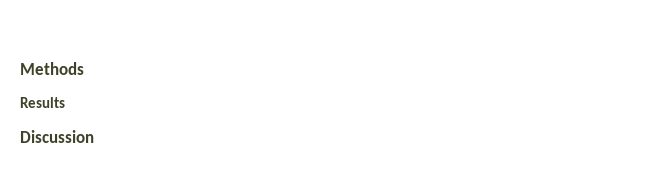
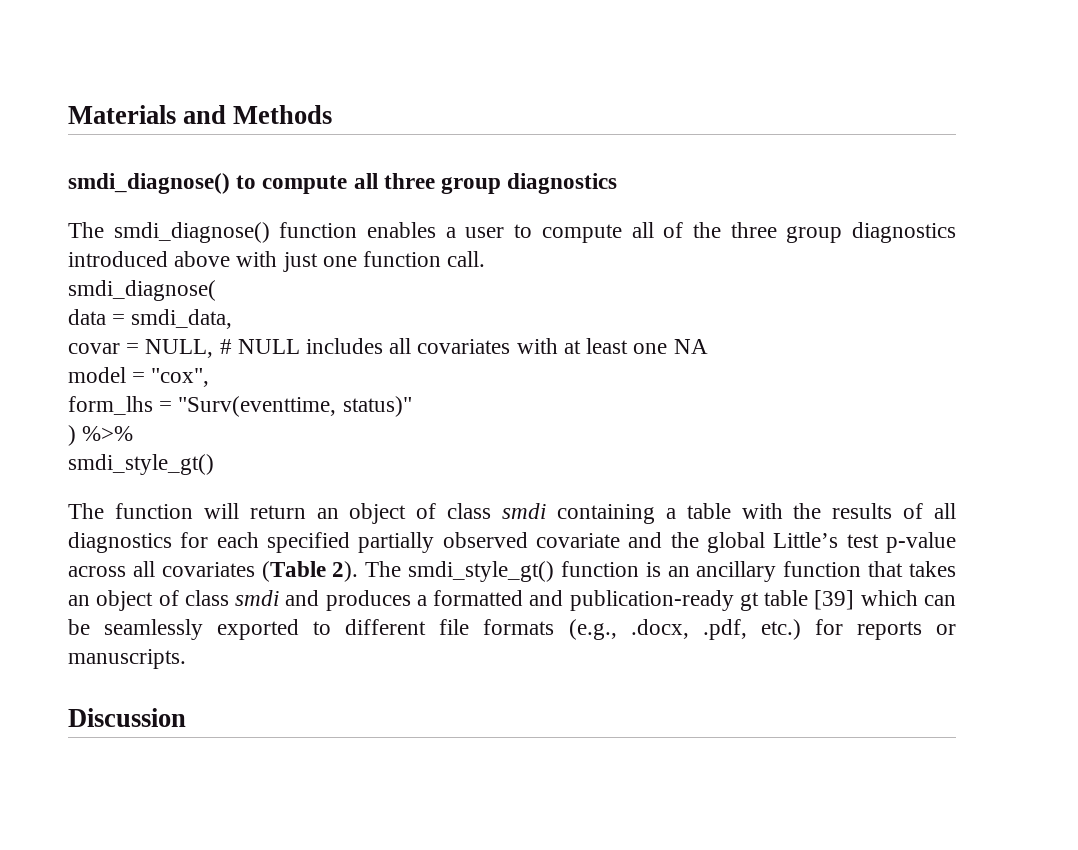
- Methods
+ Materials and Methods
- Results
+ smdi_diagnose() to compute all three group diagnostics
+ The smdi_diagnose() function enables a user to compute all of the three group diagnostics introduced above with just one function call.
+ smdi_diagnose(
+ data = smdi_data,
+ covar = NULL, # NULL includes all covariates with at least one NA
+ model = "cox",
+ form_lhs = "Surv(eventtime, status)"
+ ) %>%
+ smdi_style_gt()
+ The function will return an object of class smdi containing a table with the results of all diagnostics for each specified partially observed covariate and the global Little’s test p-value across all covariates (Table 2). The smdi_style_gt() function is an ancillary function that takes an object of class smdi and produces a formatted and publication-ready gt table [39] which can be seamlessly exported to different file formats (e.g., .docx, .pdf, etc.) for reports or manuscripts.

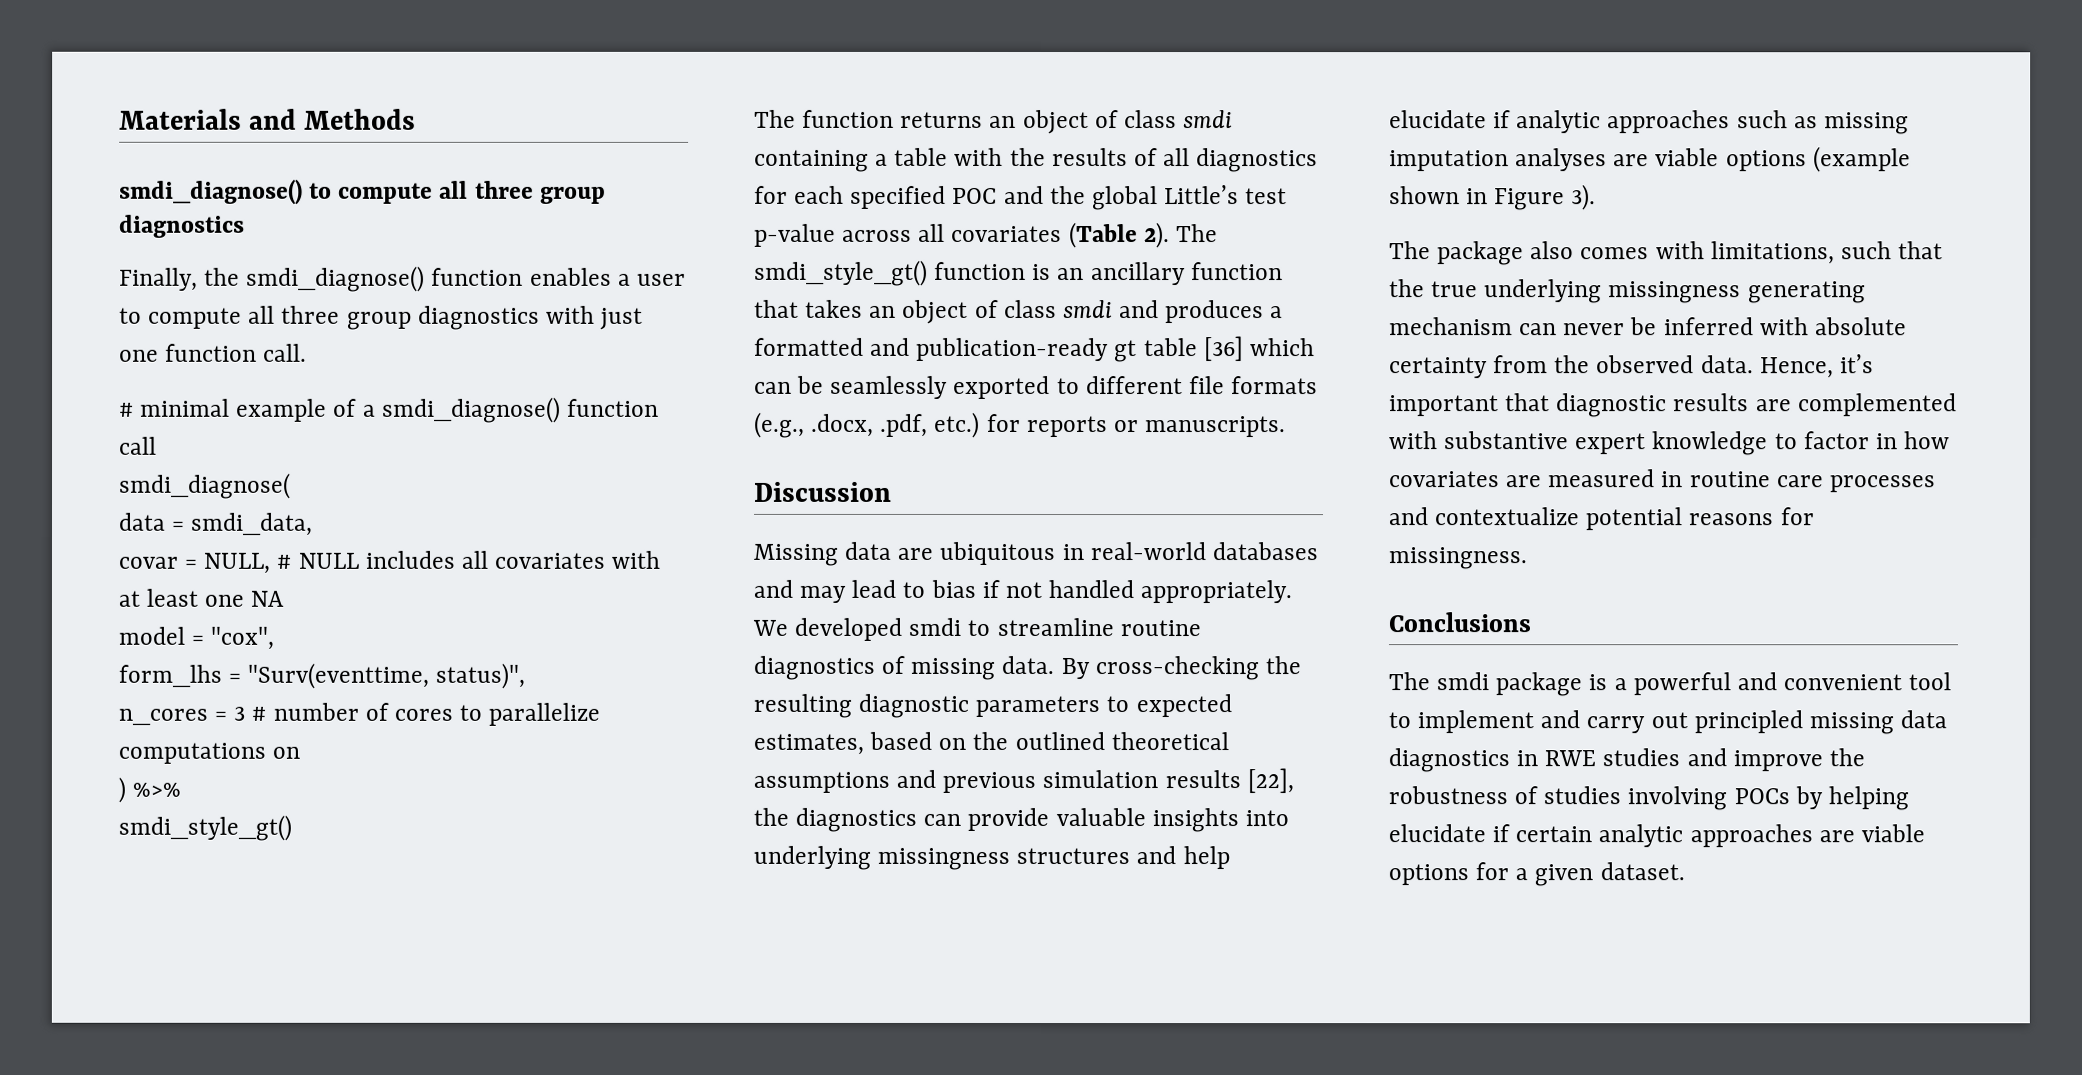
- The smdi_diagnose() function enables a user to compute all of the three group diagnostics introduced above with just one function call.
+ Finally, the smdi_diagnose() function enables a user to compute all three group diagnostics with just one function call.
+ # minimal example of a smdi_diagnose() function call
- form_lhs = "Surv(eventtime, status)"
+ form_lhs = "Surv(eventtime, status)",
+ n_cores = 3 # number of cores to parallelize computations on
- The function will return an object of class smdi containing a table with the results of all diagnostics for each specified partially observed covariate and the global Little’s test p-value across all covariates (Table 2).
+ The function returns an object of class smdi containing a table with the results of all diagnostics for each specified POC and the global Little’s test p-value across all covariates (Table 2).
- The smdi_style_gt() function is an ancillary function that takes an object of class smdi and produces a formatted and publication-ready gt table [39] which can be seamlessly exported to different file formats (e.g., .docx, .pdf, etc.) for reports or manuscripts.
+ The smdi_style_gt() function is an ancillary function that takes an object of class smdi and produces a formatted and publication-ready gt table [36] which can be seamlessly exported to different file formats (e.g., .docx, .pdf, etc.) for reports or manuscripts.
+ Missing data are ubiquitous in real-world databases and may lead to bias if not handled appropriately. We developed smdi to streamline routine diagnostics of missing data. By cross-checking the resulting diagnostic parameters to expected estimates, based on the outlined theoretical assumptions and previous simulation results [22], the diagnostics can provide valuable insights into underlying missingness structures and help elucidate if analytic approaches such as missing imputation analyses are viable options (example shown in Figure 3).
+ The package also comes with limitations, such that the true underlying missingness generating mechanism can never be inferred with absolute certainty from the observed data. Hence, it’s important that diagnostic results are complemented with substantive expert knowledge to factor in how covariates are measured in routine care processes and contextualize potential reasons for missingness.
+ Conclusions
+ The smdi package is a powerful and convenient tool to implement and carry out principled missing data diagnostics in RWE studies and improve the robustness of studies involving POCs by helping elucidate if certain analytic approaches are viable options for a given dataset.

